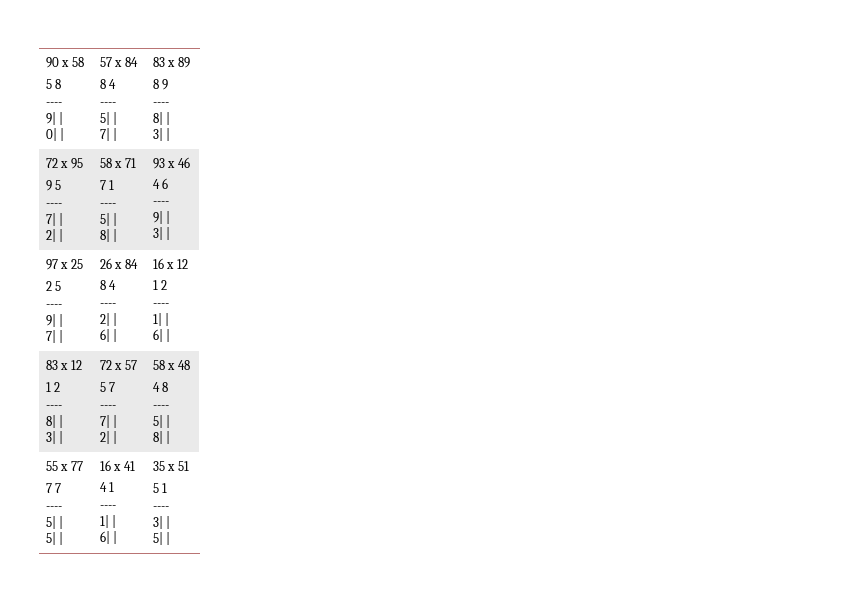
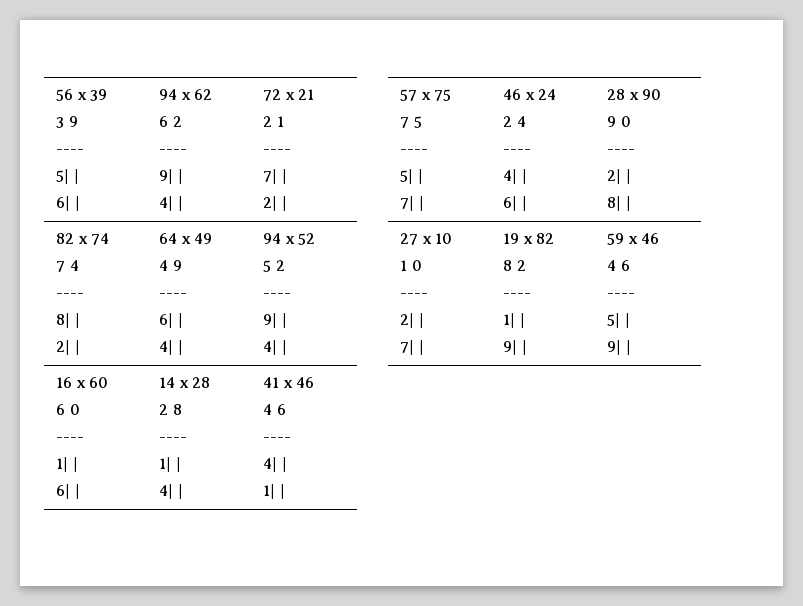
- 90 x 58
- 5 8
+ 56 x 39
+ 3 9
+ ----
+ 5| |
+ 6| | | 94 x 62
+ 6 2
  ----
  9| |
- 0| | | 57 x 84
- 8 4
+ 4| | | 72 x 21
+ 2 1
+ ----
+ 7| |
+ 2| |
+ 82 x 74
+ 7 4
+ ----
+ 8| |
+ 2| | | 64 x 49
+ 4 9
+ ----
+ 6| |
+ 4| | | 94 x 52
+ 5 2
+ ----
+ 9| |
+ 4| |
+ 16 x 60
+ 6 0
+ ----
+ 1| |
+ 6| | | 14 x 28
+ 2 8
+ ----
+ 1| |
+ 4| | | 41 x 46
+ 4 6
+ ----
+ 4| |
+ 1| |
+ 57 x 75
+ 7 5
  ----
  5| |
- 7| | | 83 x 89
- 8 9
+ 7| | | 46 x 24
+ 2 4
  ----
+ 4| |
+ 6| | | 28 x 90
+ 9 0
+ ----
+ 2| |
  8| |
- 3| |
- 72 x 95
- 9 5
+ 27 x 10
+ 1 0
  ----
- 7| |
- 2| | | 58 x 71
- 7 1
+ 2| |
+ 7| | | 19 x 82
+ 8 2
+ ----
+ 1| |
+ 9| | | 59 x 46
+ 4 6
  ----
  5| |
- 8| | | 93 x 46
- 4 6
- ----
  9| |
- 3| |
- 97 x 25
- 2 5
- ----
- 9| |
- 7| | | 26 x 84
- 8 4
- ----
- 2| |
- 6| | | 16 x 12
- 1 2
- ----
- 1| |
- 6| |
- 83 x 12
- 1 2
- ----
- 8| |
- 3| | | 72 x 57
- 5 7
- ----
- 7| |
- 2| | | 58 x 48
- 4 8
- ----
- 5| |
- 8| |
- 55 x 77
- 7 7
- ----
- 5| |
- 5| | | 16 x 41
- 4 1
- ----
- 1| |
- 6| | | 35 x 51
- 5 1
- ----
- 3| |
- 5| |

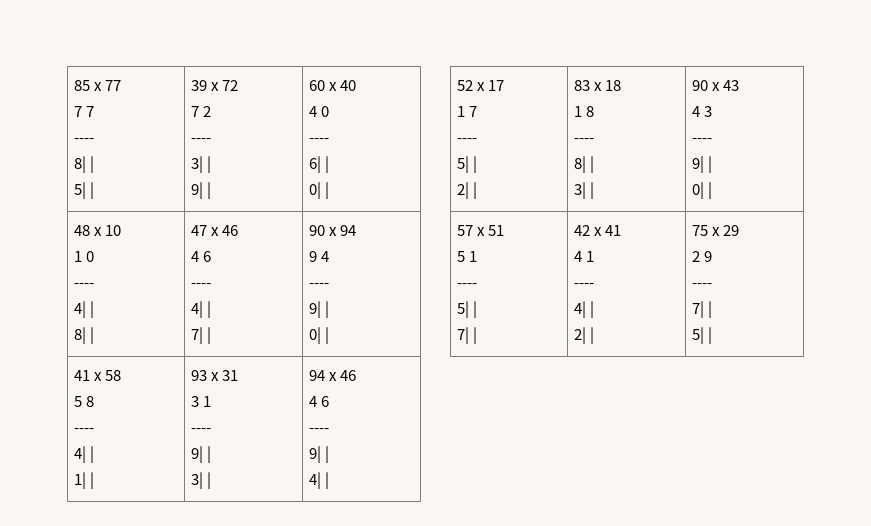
- 56 x 39
- 3 9
+ 85 x 77
+ 7 7
  ----
- 5| |
- 6| | | 94 x 62
- 6 2
+ 8| |
+ 5| | | 39 x 72
+ 7 2
+ ----
+ 3| |
+ 9| | | 60 x 40
+ 4 0
+ ----
+ 6| |
+ 0| |
+ 48 x 10
+ 1 0
+ ----
+ 4| |
+ 8| | | 47 x 46
+ 4 6
+ ----
+ 4| |
+ 7| | | 90 x 94
+ 9 4
  ----
  9| |
- 4| | | 72 x 21
- 2 1
+ 0| |
+ 41 x 58
+ 5 8
  ----
- 7| |
- 2| |
- 82 x 74
- 7 4
+ 4| |
+ 1| | | 93 x 31
+ 3 1
  ----
- 8| |
- 2| | | 64 x 49
- 4 9
- ----
- 6| |
- 4| | | 94 x 52
- 5 2
+ 9| |
+ 3| | | 94 x 46
+ 4 6
  ----
  9| |
  4| |
- 16 x 60
- 6 0
+ 52 x 17
+ 1 7
  ----
- 1| |
- 6| | | 14 x 28
- 2 8
+ 5| |
+ 2| | | 83 x 18
+ 1 8
  ----
- 1| |
- 4| | | 41 x 46
- 4 6
+ 8| |
+ 3| | | 90 x 43
+ 4 3
  ----
- 4| |
- 1| |
+ 9| |
+ 0| |
- 57 x 75
- 7 5
+ 57 x 51
+ 5 1
  ----
  5| |
- 7| | | 46 x 24
- 2 4
+ 7| | | 42 x 41
+ 4 1
  ----
  4| |
- 6| | | 28 x 90
- 9 0
+ 2| | | 75 x 29
+ 2 9
  ----
- 2| |
- 8| |
- 27 x 10
- 1 0
- ----
- 2| |
- 7| | | 19 x 82
- 8 2
- ----
- 1| |
- 9| | | 59 x 46
- 4 6
- ----
+ 7| |
  5| |
- 9| |

